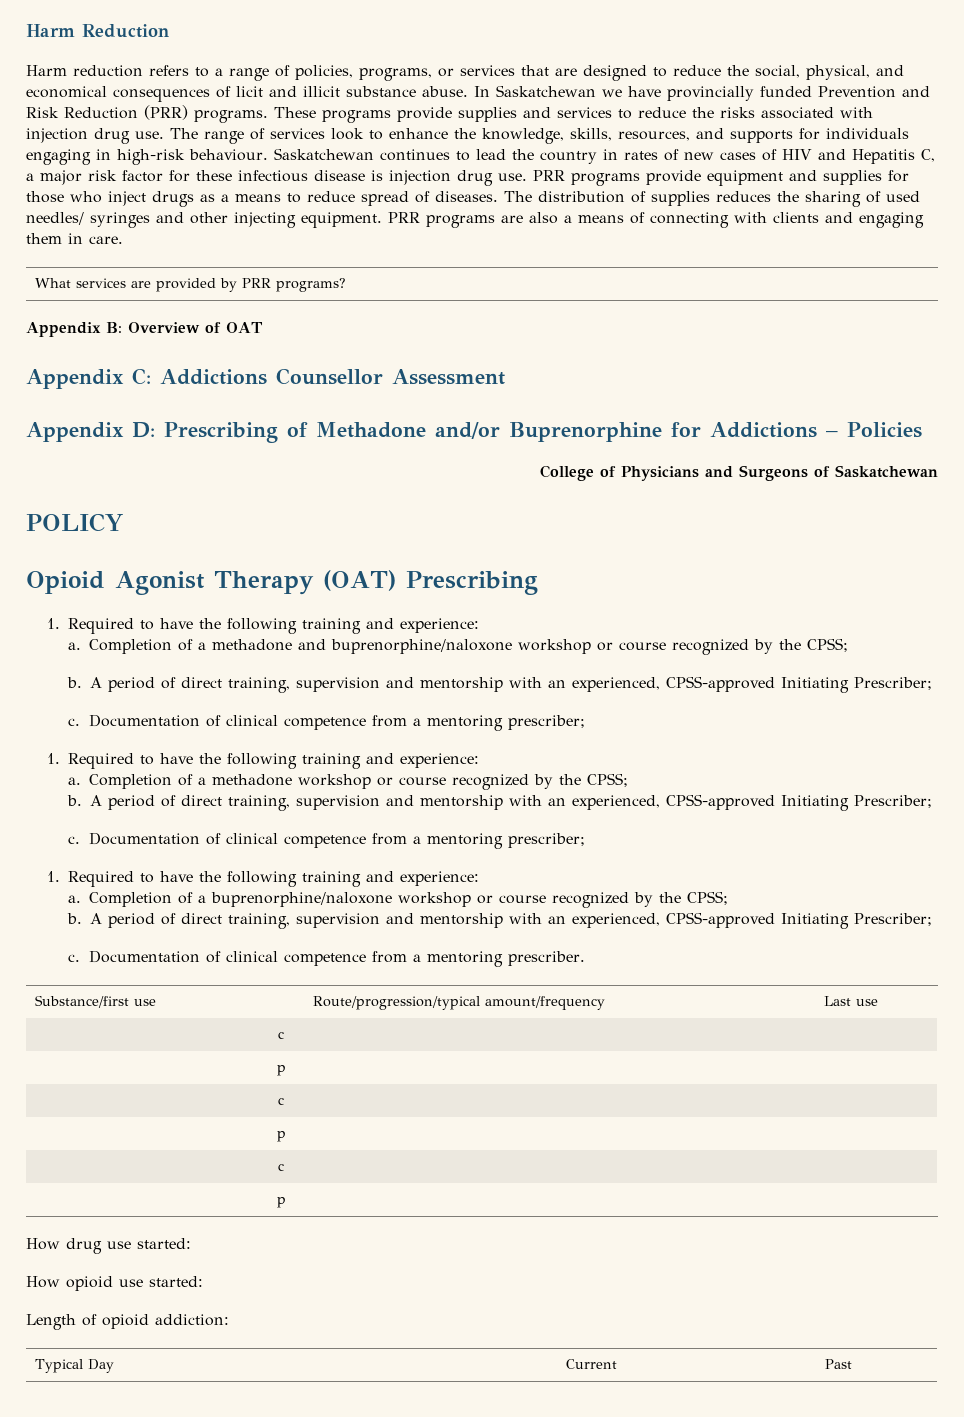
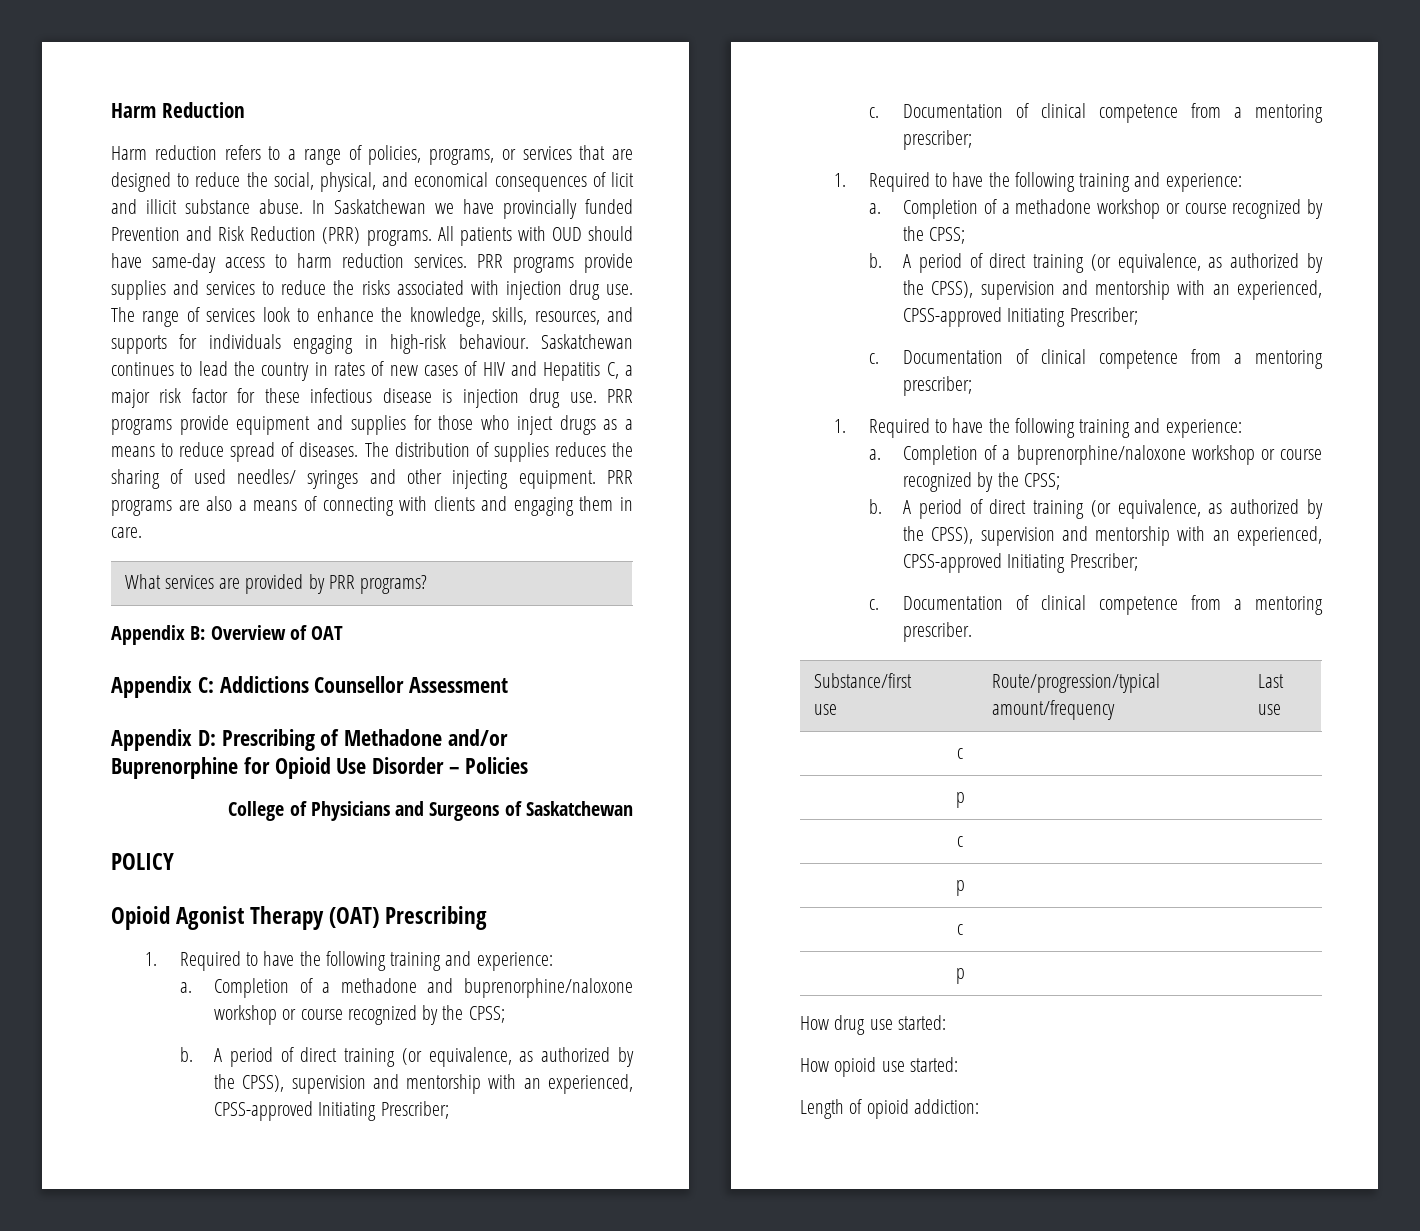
- These programs provide supplies and services to reduce the risks associated with injection drug use.
+ All patients with OUD should have same-day access to harm reduction services. PRR programs provide supplies and services to reduce the risks associated with injection drug use.
- Appendix D: Prescribing of Methadone and/or Buprenorphine for Addictions – Policies
+ Appendix D: Prescribing of Methadone and/or Buprenorphine for Opioid Use Disorder – Policies
  Completion of a methadone and buprenorphine/naloxone workshop or course recognized by the CPSS;
- b. A period of direct training, supervision and mentorship with an experienced, CPSS-approved Initiating Prescriber;
+ b. A period of direct training (or equivalence, as authorized by the CPSS), supervision and mentorship with an experienced, CPSS-approved Initiating Prescriber;
  Completion of a methadone workshop or course recognized by the CPSS;
- b. A period of direct training, supervision and mentorship with an experienced, CPSS-approved Initiating Prescriber;
+ b. A period of direct training (or equivalence, as authorized by the CPSS), supervision and mentorship with an experienced, CPSS-approved Initiating Prescriber;
  Completion of a buprenorphine/naloxone workshop or course recognized by the CPSS;
- b. A period of direct training, supervision and mentorship with an experienced, CPSS-approved Initiating Prescriber;
+ b. A period of direct training (or equivalence, as authorized by the CPSS), supervision and mentorship with an experienced, CPSS-approved Initiating Prescriber;
- Typical Day | Current | Past

